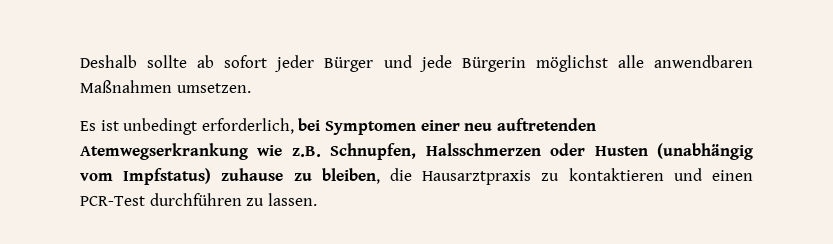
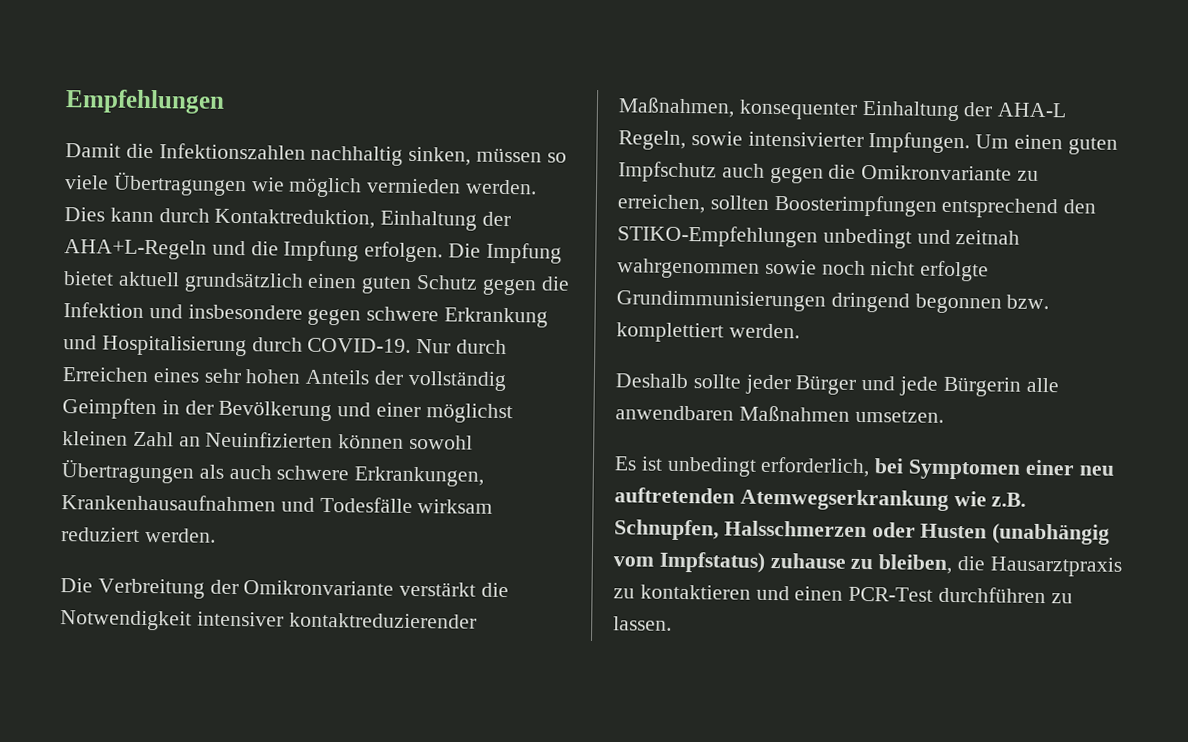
- Deshalb sollte ab sofort jeder Bürger und jede Bürgerin möglichst alle anwendbaren Maßnahmen umsetzen.
+ Empfehlungen
+ Damit die Infektionszahlen nachhaltig sinken, müssen so viele Übertragungen wie möglich vermieden werden. Dies kann durch Kontaktreduktion, Einhaltung der AHA+L-Regeln und die Impfung erfolgen. Die Impfung bietet aktuell grundsätzlich einen guten Schutz gegen die Infektion und insbesondere gegen schwere Erkrankung und Hospitalisierung durch COVID-19. Nur durch Erreichen eines sehr hohen Anteils der vollständig Geimpften in der Bevölkerung und einer möglichst kleinen Zahl an Neuinfizierten können sowohl Übertragungen als auch schwere Erkrankungen, Krankenhausaufnahmen und Todesfälle wirksam reduziert werden.
+ Die Verbreitung der Omikronvariante verstärkt die Notwendigkeit intensiver kontaktreduzierender Maßnahmen, konsequenter Einhaltung der AHA-L Regeln, sowie intensivierter Impfungen. Um einen guten Impfschutz auch gegen die Omikronvariante zu erreichen, sollten Boosterimpfungen entsprechend den STIKO-Empfehlungen unbedingt und zeitnah wahrgenommen sowie noch nicht erfolgte Grundimmunisierungen dringend begonnen bzw. komplettiert werden.
+ Deshalb sollte jeder Bürger und jede Bürgerin alle anwendbaren Maßnahmen umsetzen.

